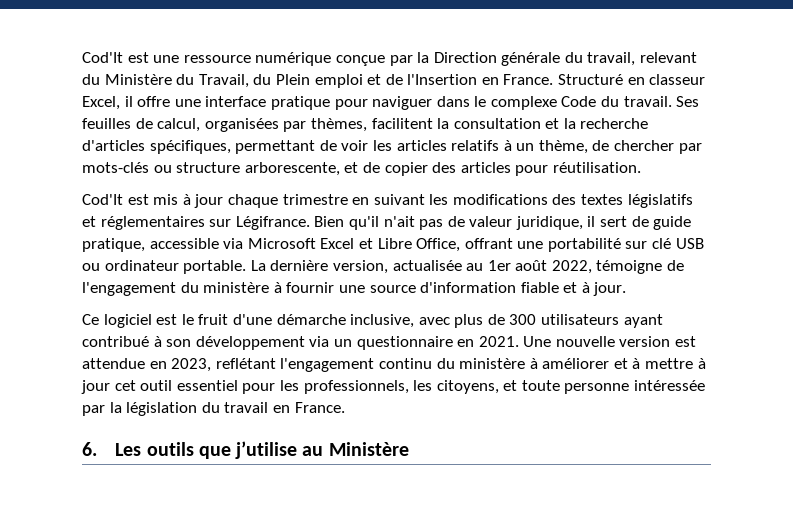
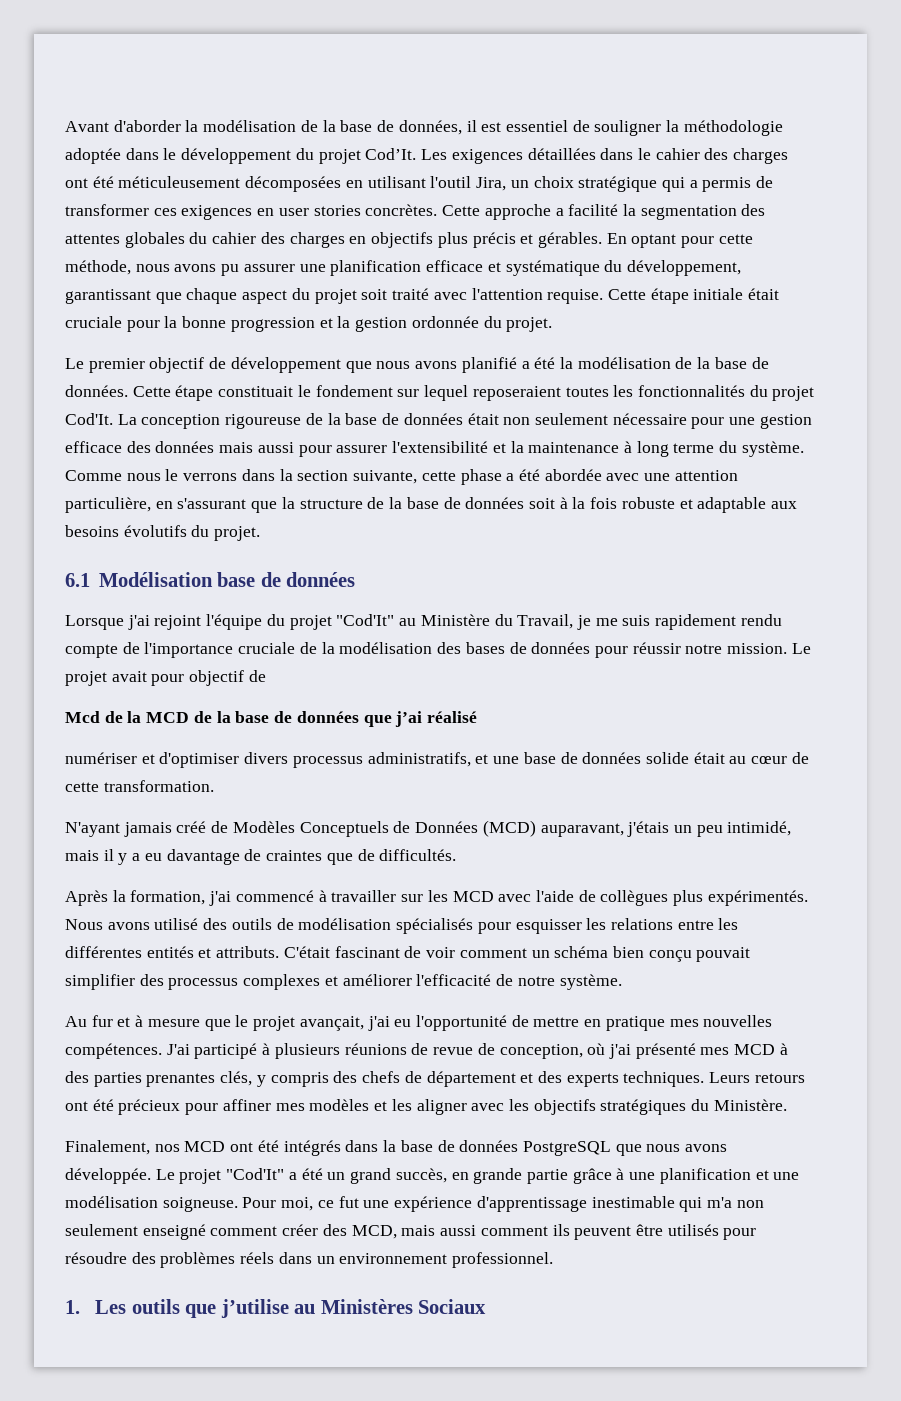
- Cod'It est une ressource numérique conçue par la Direction générale du travail, relevant du Ministère du Travail, du Plein emploi et de l'Insertion en France. Structuré en classeur Excel, il offre une interface pratique pour naviguer dans le complexe Code du travail. Ses feuilles de calcul, organisées par thèmes, facilitent la consultation et la recherche d'articles spécifiques, permettant de voir les articles relatifs à un thème, de chercher par mots-clés ou structure arborescente, et de copier des articles pour réutilisation.
- Cod'It est mis à jour chaque trimestre en suivant les modifications des textes législatifs et réglementaires sur Légifrance. Bien qu'il n'ait pas de valeur juridique, il sert de guide pratique, accessible via Microsoft Excel et Libre Office, offrant une portabilité sur clé USB ou ordinateur portable. La dernière version, actualisée au 1er août 2022, témoigne de l'engagement du ministère à fournir une source d'information fiable et à jour.
- Ce logiciel est le fruit d'une démarche inclusive, avec plus de 300 utilisateurs ayant contribué à son développement via un questionnaire en 2021. Une nouvelle version est attendue en 2023, reflétant l'engagement continu du ministère à améliorer et à mettre à jour cet outil essentiel pour les professionnels, les citoyens, et toute personne intéressée par la législation du travail en France.
- 6. Les outils que j’utilise au Ministère
+ Avant d'aborder la modélisation de la base de données, il est essentiel de souligner la méthodologie adoptée dans le développement du projet Cod’It. Les exigences détaillées dans le cahier des charges ont été méticuleusement décomposées en utilisant l'outil Jira, un choix stratégique qui a permis de transformer ces exigences en user stories concrètes. Cette approche a facilité la segmentation des attentes globales du cahier des charges en objectifs plus précis et gérables. En optant pour cette méthode, nous avons pu assurer une planification efficace et systématique du développement, garantissant que chaque aspect du projet soit traité avec l'attention requise. Cette étape initiale était cruciale pour la bonne progression et la gestion ordonnée du projet.
+ Le premier objectif de développement que nous avons planifié a été la modélisation de la base de données. Cette étape constituait le fondement sur lequel reposeraient toutes les fonctionnalités du projet Cod'It. La conception rigoureuse de la base de données était non seulement nécessaire pour une gestion efficace des données mais aussi pour assurer l'extensibilité et la maintenance à long terme du système. Comme nous le verrons dans la section suivante, cette phase a été abordée avec une attention particulière, en s'assurant que la structure de la base de données soit à la fois robuste et adaptable aux besoins évolutifs du projet.
+ 6.1 Modélisation base de données
+ Lorsque j'ai rejoint l'équipe du projet "Cod'It" au Ministère du Travail, je me suis rapidement rendu compte de l'importance cruciale de la modélisation des bases de données pour réussir notre mission. Le projet avait pour objectif de
+ Mcd de la MCD de la base de données que j’ai réalisé
+ numériser et d'optimiser divers processus administratifs, et une base de données solide était au cœur de cette transformation.
+ N'ayant jamais créé de Modèles Conceptuels de Données (MCD) auparavant, j'étais un peu intimidé, mais il y a eu davantage de craintes que de difficultés.
+ Après la formation, j'ai commencé à travailler sur les MCD avec l'aide de collègues plus expérimentés. Nous avons utilisé des outils de modélisation spécialisés pour esquisser les relations entre les différentes entités et attributs. C'était fascinant de voir comment un schéma bien conçu pouvait simplifier des processus complexes et améliorer l'efficacité de notre système.
+ Au fur et à mesure que le projet avançait, j'ai eu l'opportunité de mettre en pratique mes nouvelles compétences. J'ai participé à plusieurs réunions de revue de conception, où j'ai présenté mes MCD à des parties prenantes clés, y compris des chefs de département et des experts techniques. Leurs retours ont été précieux pour affiner mes modèles et les aligner avec les objectifs stratégiques du Ministère.
+ Finalement, nos MCD ont été intégrés dans la base de données PostgreSQL que nous avons développée. Le projet "Cod'It" a été un grand succès, en grande partie grâce à une planification et une modélisation soigneuse. Pour moi, ce fut une expérience d'apprentissage inestimable qui m'a non seulement enseigné comment créer des MCD, mais aussi comment ils peuvent être utilisés pour résoudre des problèmes réels dans un environnement professionnel.
+ 1. Les outils que j’utilise au Ministères Sociaux

